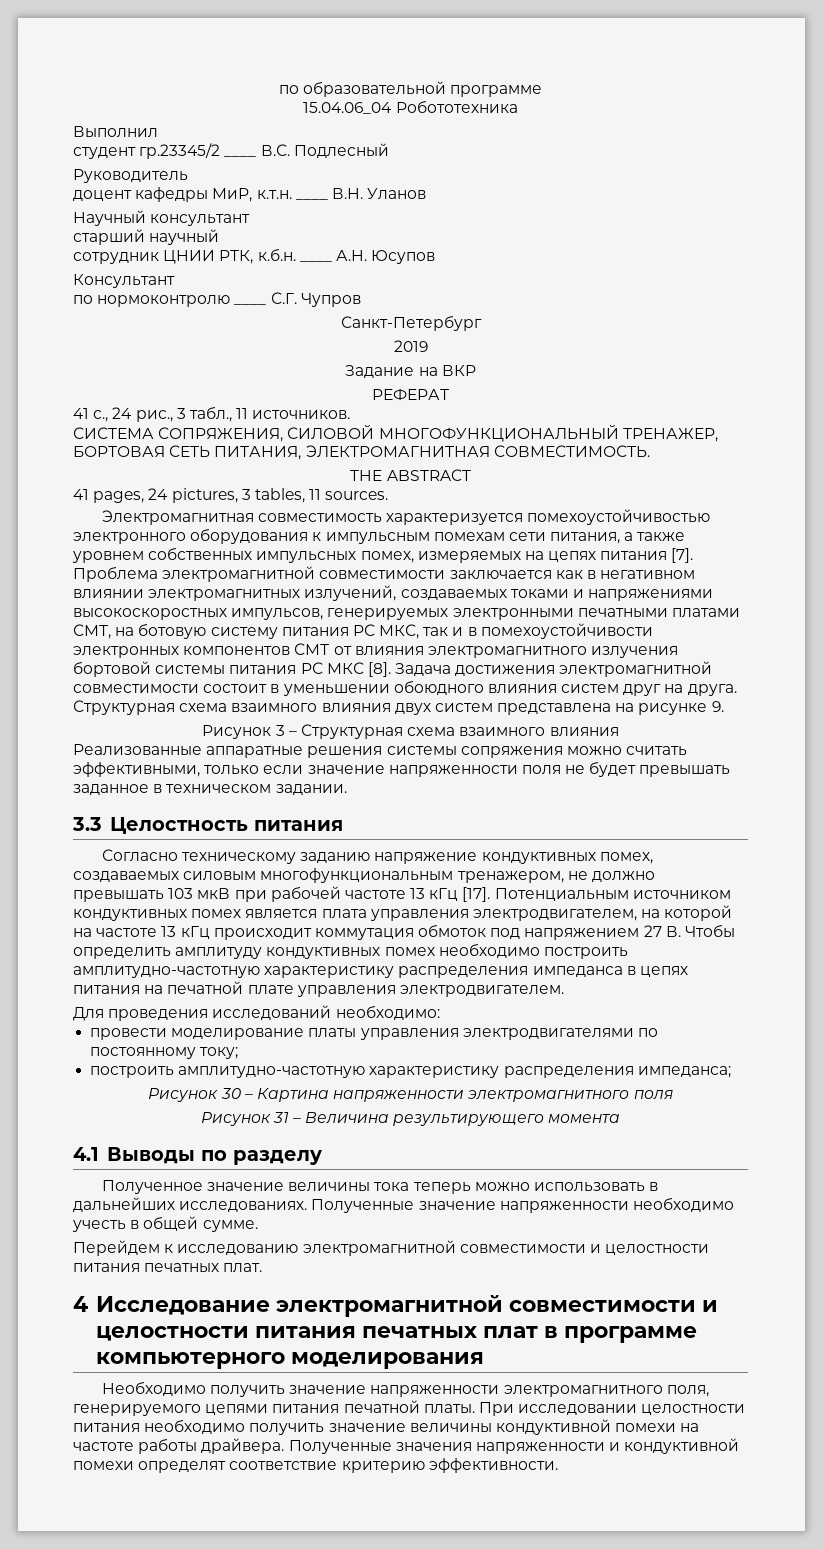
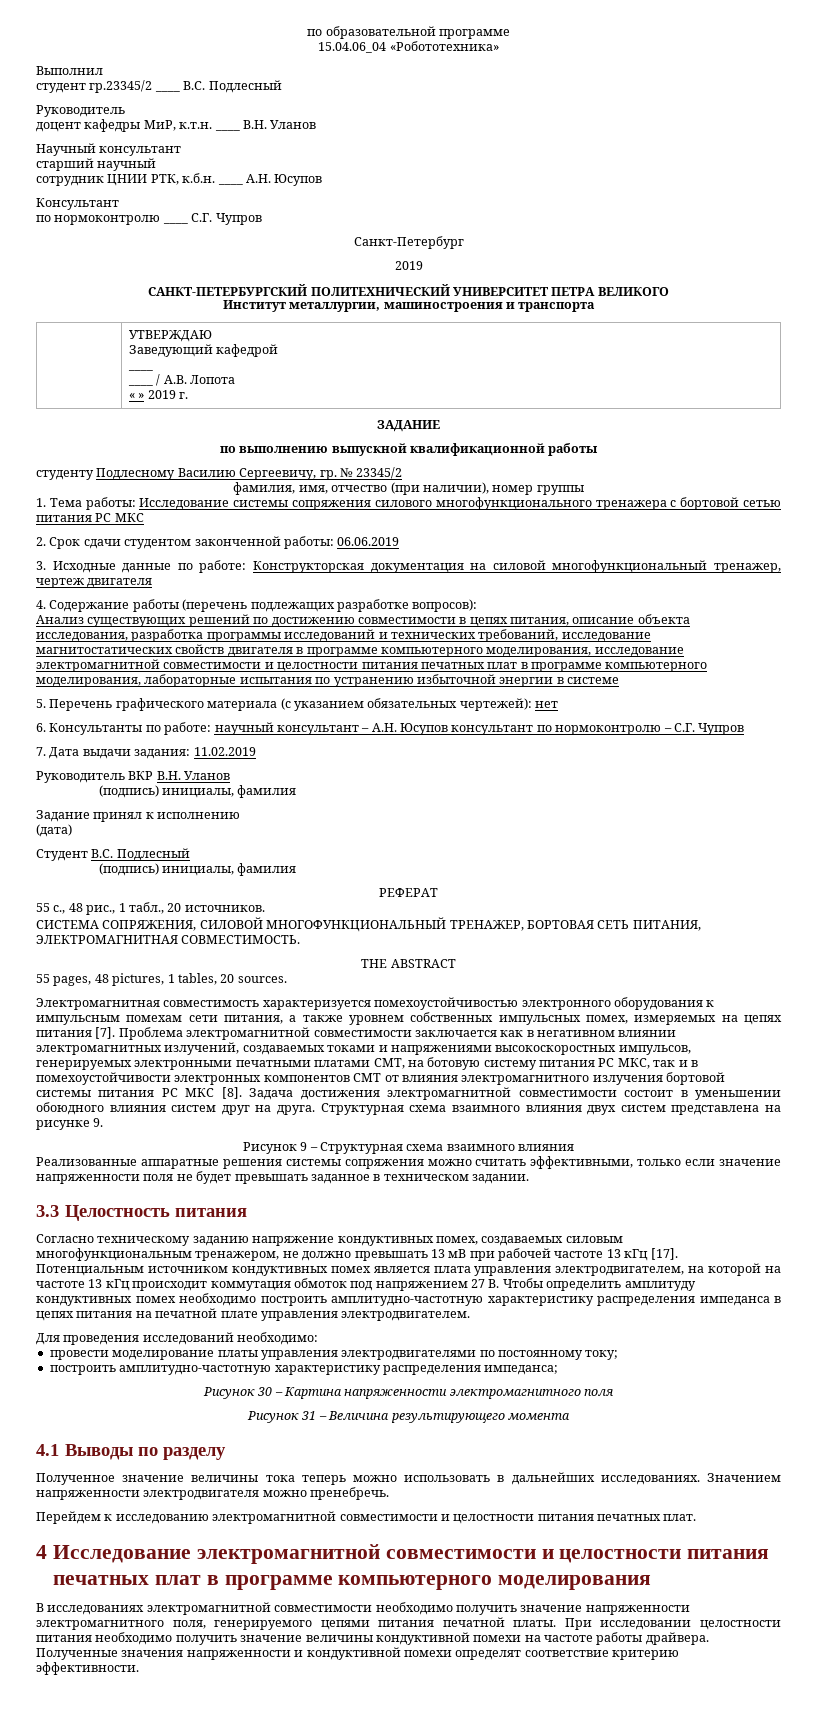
- 15.04.06_04 Робототехника
+ 15.04.06_04 «Робототехника»
- Задание на ВКР
+ САНКТ-ПЕТЕРБУРГСКИЙ ПОЛИТЕХНИЧЕСКИЙ УНИВЕРСИТЕТ ПЕТРА ВЕЛИКОГО
+ Институт металлургии, машиностроения и транспорта
+ | УТВЕРЖДАЮ
+ Заведующий кафедрой
+ ____
+ ____ / А.В. Лопота
+ « » 2019 г.
+ ЗАДАНИЕ
+ по выполнению выпускной квалификационной работы
+ студенту Подлесному Василию Сергеевичу, гр. № 23345/2
+ фамилия, имя, отчество (при наличии), номер группы
+ 1. Тема работы: Исследование системы сопряжения силового многофункционального тренажера с бортовой сетью питания РС МКС
+ 2. Срок сдачи студентом законченной работы: 06.06.2019
+ 3. Исходные данные по работе: Конструкторская документация на силовой многофункциональный тренажер, чертеж двигателя
+ 4. Содержание работы (перечень подлежащих разработке вопросов):
+ Анализ существующих решений по достижению совместимости в цепях питания, описание объекта исследования, разработка программы исследований и технических требований, исследование магнитостатических свойств двигателя в программе компьютерного моделирования, исследование электромагнитной совместимости и целостности питания печатных плат в программе компьютерного моделирования, лабораторные испытания по устранению избыточной энергии в системе
+ 5. Перечень графического материала (с указанием обязательных чертежей): нет
+ 6. Консультанты по работе: научный консультант – А.Н. Юсупов консультант по нормоконтролю – С.Г. Чупров
+ 7. Дата выдачи задания: 11.02.2019
+ Руководитель ВКР В.Н. Уланов
+ (подпись) инициалы, фамилия
+ Задание принял к исполнению
+ (дата)
+ Студент В.С. Подлесный
+ (подпись) инициалы, фамилия
  РЕФЕРАТ
- 41 с., 24 рис., 3 табл., 11 источников.
+ 55 с., 48 рис., 1 табл., 20 источников.
- 41 pages, 24 pictures, 3 tables, 11 sources.
+ 55 pages, 48 pictures, 1 tables, 20 sources.
- Рисунок 3 – Структурная схема взаимного влияния
+ Рисунок 9 – Структурная схема взаимного влияния
- Согласно техническому заданию напряжение кондуктивных помех, создаваемых силовым многофункциональным тренажером, не должно превышать 103 мкВ при рабочей частоте 13 кГц [17].
+ Согласно техническому заданию напряжение кондуктивных помех, создаваемых силовым многофункциональным тренажером, не должно превышать 13 мВ при рабочей частоте 13 кГц [17].
- Полученные значение напряженности необходимо учесть в общей сумме.
+ Значением напряженности электродвигателя можно пренебречь.
- Необходимо получить значение напряженности электромагнитного поля, генерируемого цепями питания печатной платы.
+ В исследованиях электромагнитной совместимости необходимо получить значение напряженности электромагнитного поля, генерируемого цепями питания печатной платы.

